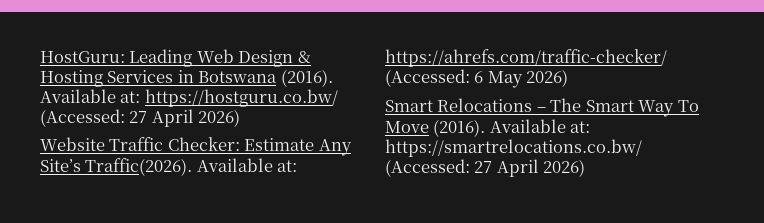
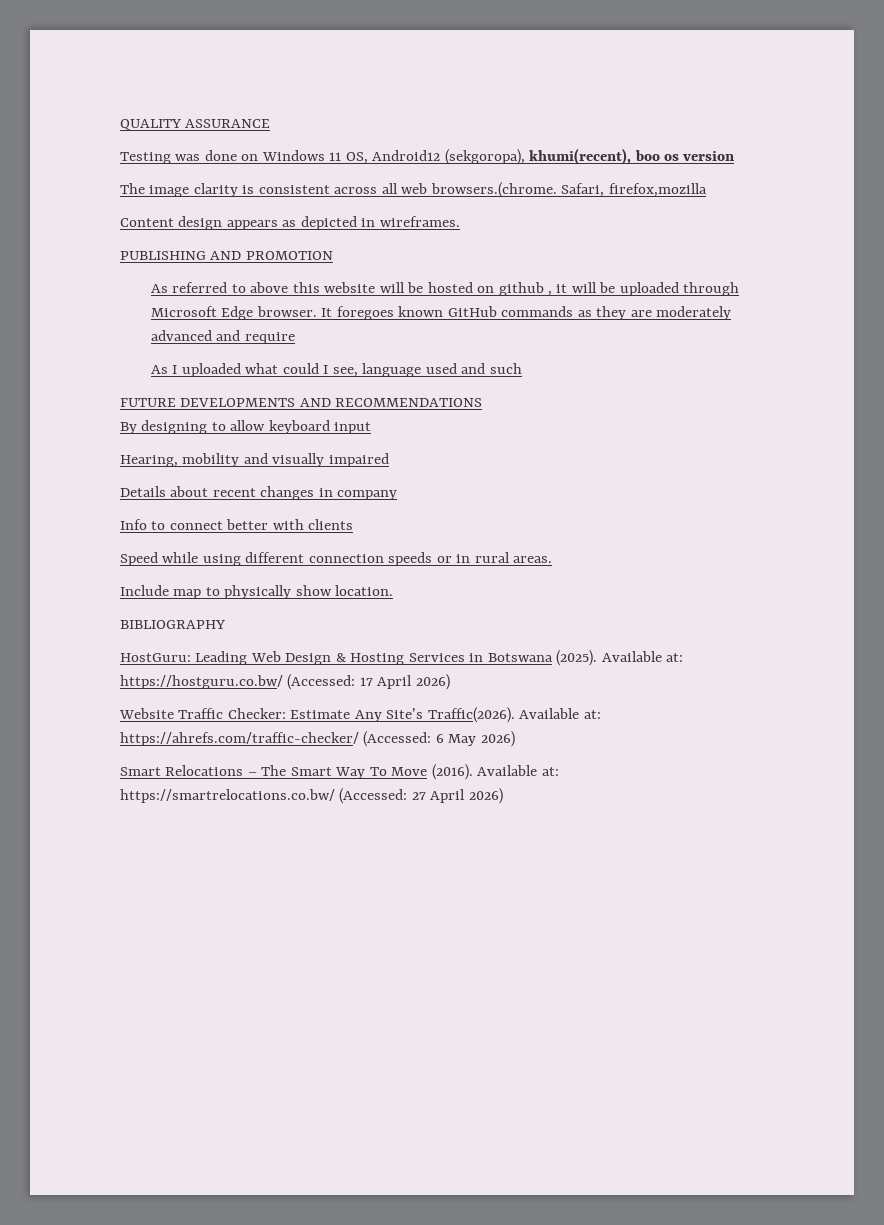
+ QUALITY ASSURANCE
+ Testing was done on Windows 11 OS, Android12 (sekgoropa), khumi(recent), boo os version
+ The image clarity is consistent across all web browsers.(chrome. Safari, firefox,mozilla
+ Content design appears as depicted in wireframes.
+ PUBLISHING AND PROMOTION
+ As referred to above this website will be hosted on github , it will be uploaded through Microsoft Edge browser. It foregoes known GitHub commands as they are moderately advanced and require
+ As I uploaded what could I see, language used and such
+ FUTURE DEVELOPMENTS AND RECOMMENDATIONS
+ By designing to allow keyboard input
+ Hearing, mobility and visually impaired
+ Details about recent changes in company
+ Info to connect better with clients
+ Speed while using different connection speeds or in rural areas.
+ Include map to physically show location.
+ BIBLIOGRAPHY
- HostGuru: Leading Web Design & Hosting Services in Botswana (2016).
+ HostGuru: Leading Web Design & Hosting Services in Botswana (2025).
- Available at: https://hostguru.co.bw/ (Accessed: 27 April 2026)
+ Available at: https://hostguru.co.bw/ (Accessed: 17 April 2026)

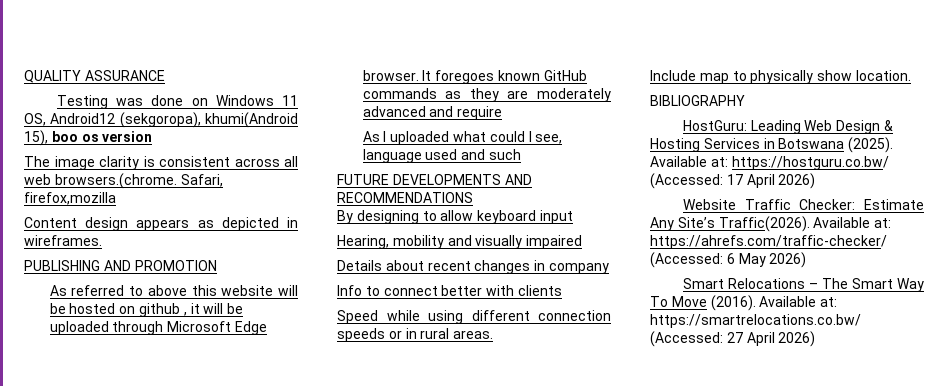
- Testing was done on Windows 11 OS, Android12 (sekgoropa), khumi(recent), boo os version
+ Testing was done on Windows 11 OS, Android12 (sekgoropa), khumi(Android 15), boo os version

